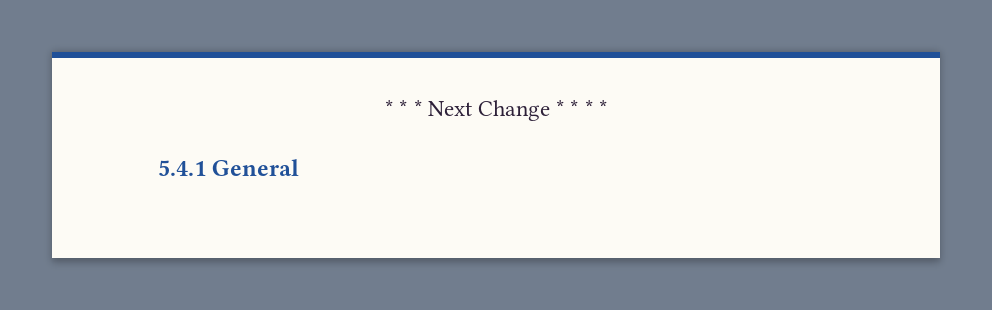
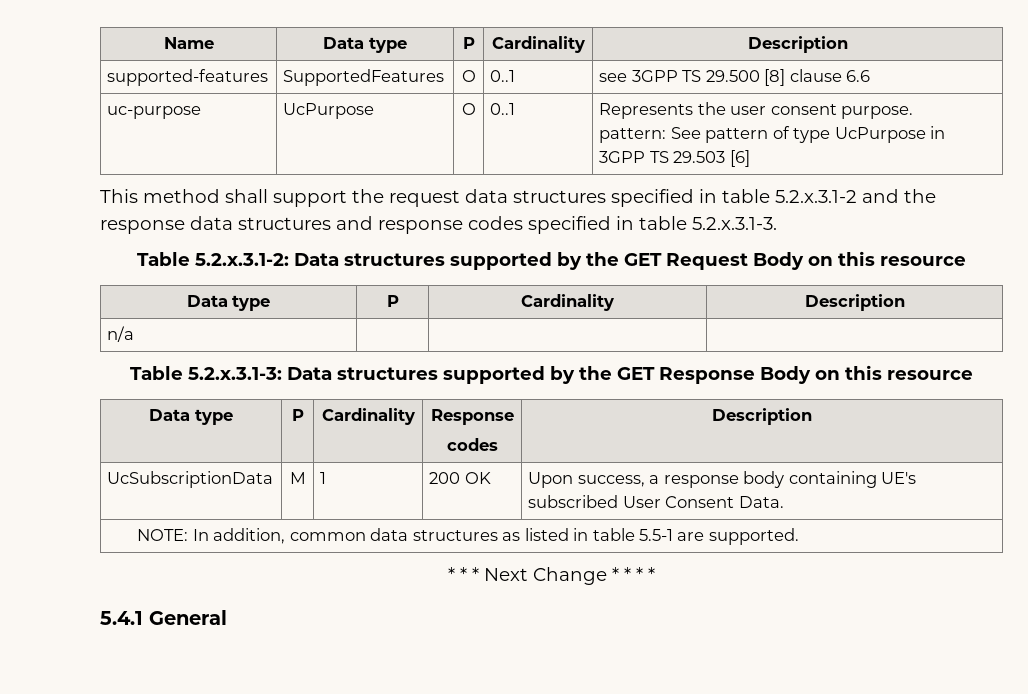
+ Name | Data type | P | Cardinality | Description
+ supported-features | SupportedFeatures | O | 0..1 | see 3GPP TS 29.500 [8] clause 6.6
+ uc-purpose | UcPurpose | O | 0..1 | Represents the user consent purpose.
+ pattern: See pattern of type UcPurpose in 3GPP TS 29.503 [6]
+ This method shall support the request data structures specified in table 5.2.x.3.1-2 and the response data structures and response codes specified in table 5.2.x.3.1-3.
+ Table 5.2.x.3.1-2: Data structures supported by the GET Request Body on this resource
+ Data type | P | Cardinality | Description
+ n/a | | |
+ Table 5.2.x.3.1-3: Data structures supported by the GET Response Body on this resource
+ Data type | P | Cardinality | Response
+ codes | Description
+ UcSubscriptionData | M | 1 | 200 OK | Upon success, a response body containing UE's subscribed User Consent Data.
+ NOTE: In addition, common data structures as listed in table 5.5-1 are supported.

